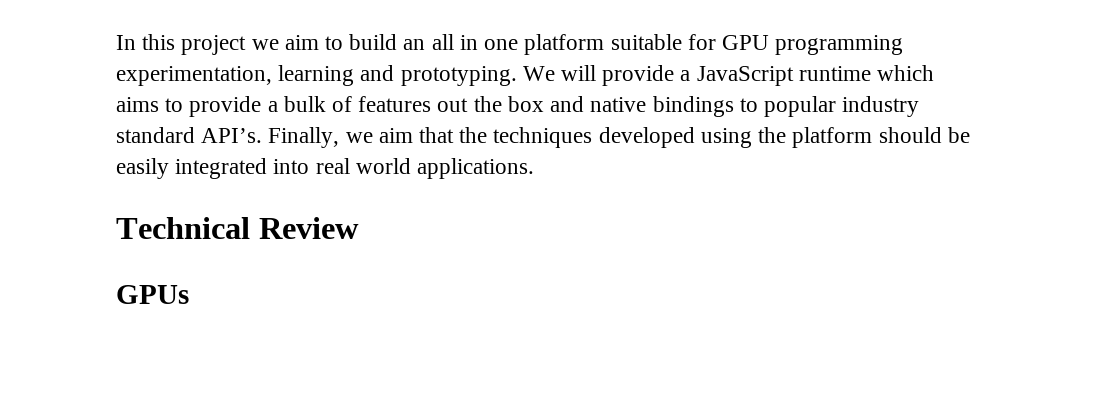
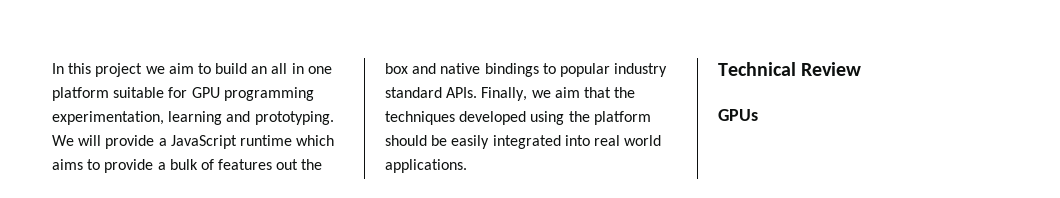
- We will provide a JavaScript runtime which aims to provide a bulk of features out the box and native bindings to popular industry standard API’s.
+ We will provide a JavaScript runtime which aims to provide a bulk of features out the box and native bindings to popular industry standard APIs.

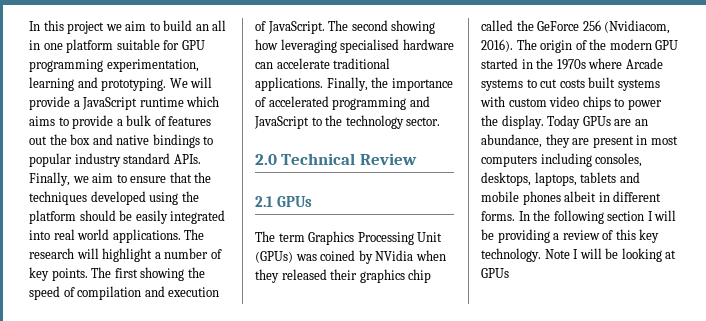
- Finally, we aim that the techniques developed using the platform should be easily integrated into real world applications.
- Technical Review
+ Finally, we aim to ensure that the techniques developed using the platform should be easily integrated into real world applications. The research will highlight a number of key points. The first showing the speed of compilation and execution of JavaScript. The second showing how leveraging specialised hardware can accelerate traditional applications. Finally, the importance of accelerated programming and JavaScript to the technology sector.
+ 2.0 Technical Review
- GPUs
+ 2.1 GPUs
+ The term Graphics Processing Unit (GPUs) was coined by NVidia when they released their graphics chip called the GeForce 256 (Nvidiacom, 2016). The origin of the modern GPU started in the 1970s where Arcade systems to cut costs built systems with custom video chips to power the display. Today GPUs are an abundance, they are present in most computers including consoles, desktops, laptops, tablets and mobile phones albeit in different forms. In the following section I will be providing a review of this key technology. Note I will be looking at GPUs

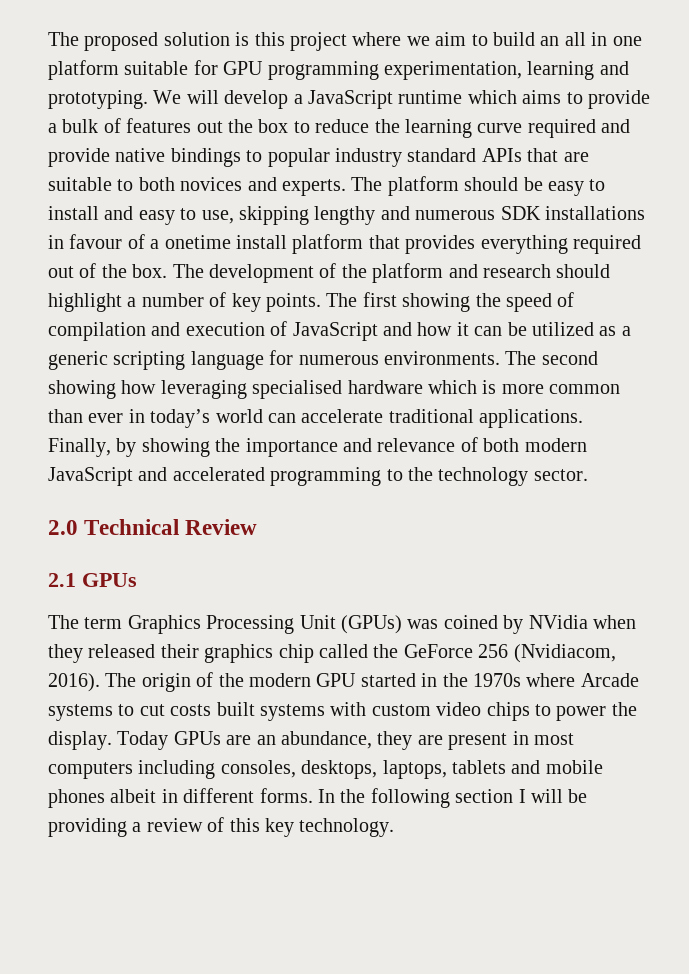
- In this project we aim to build an all in one platform suitable for GPU programming experimentation, learning and prototyping.
+ The proposed solution is this project where we aim to build an all in one platform suitable for GPU programming experimentation, learning and prototyping.
- We will provide a JavaScript runtime which aims to provide a bulk of features out the box and native bindings to popular industry standard APIs. Finally, we aim to ensure that the techniques developed using the platform should be easily integrated into real world applications. The research will highlight a number of key points.
+ We will develop a JavaScript runtime which aims to provide a bulk of features out the box to reduce the learning curve required and provide native bindings to popular industry standard APIs that are suitable to both novices and experts. The platform should be easy to install and easy to use, skipping lengthy and numerous SDK installations in favour of a onetime install platform that provides everything required out of the box. The development of the platform and research should highlight a number of key points.
- The first showing the speed of compilation and execution of JavaScript.
+ The first showing the speed of compilation and execution of JavaScript and how it can be utilized as a generic scripting language for numerous environments.
- The second showing how leveraging specialised hardware can accelerate traditional applications.
+ The second showing how leveraging specialised hardware which is more common than ever in today’s world can accelerate traditional applications.
- Finally, the importance of accelerated programming and JavaScript to the technology sector.
+ Finally, by showing the importance and relevance of both modern JavaScript and accelerated programming to the technology sector.
- Note I will be looking at GPUs

